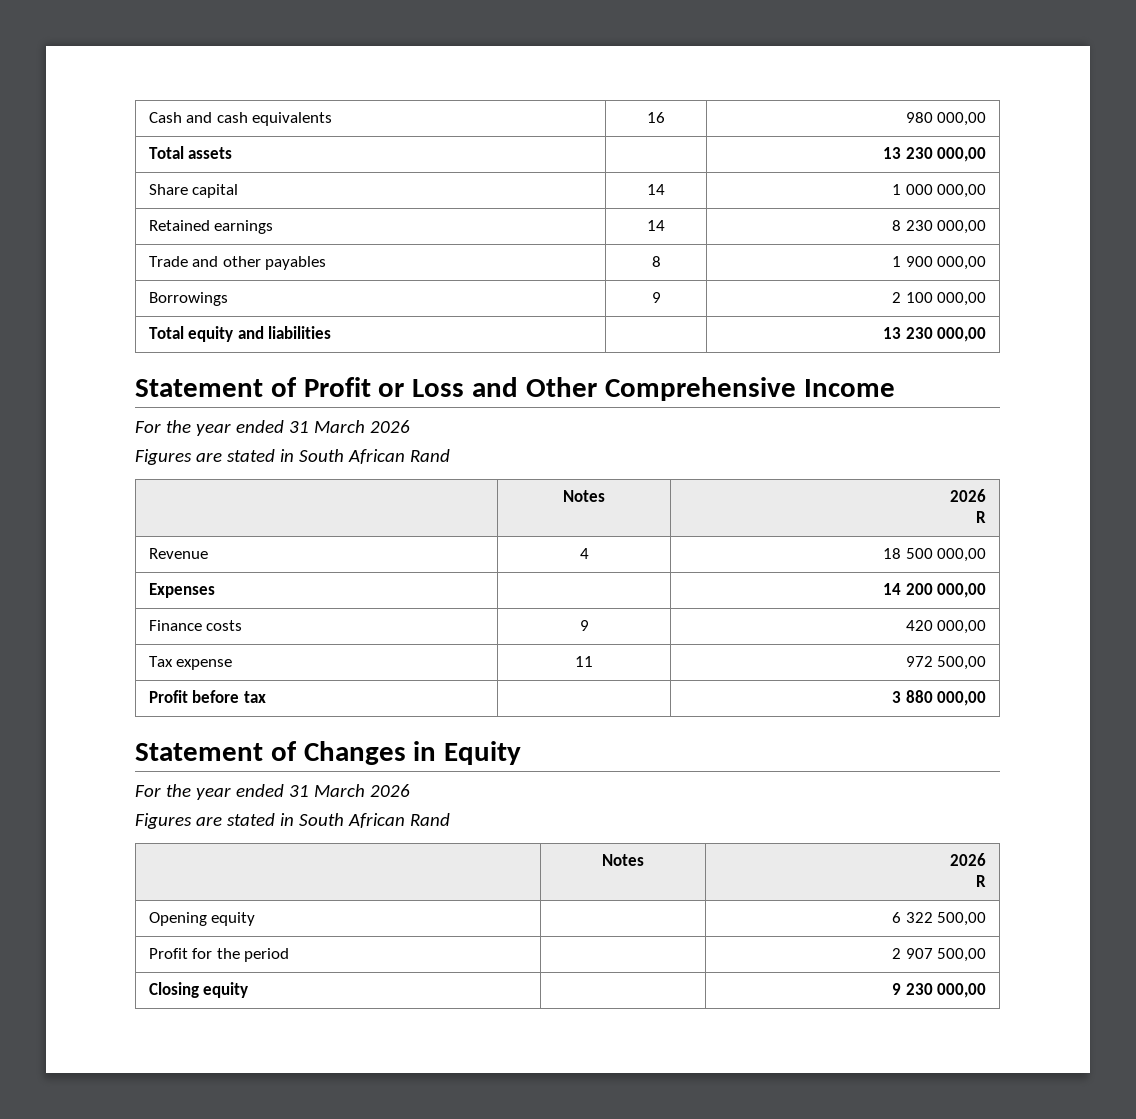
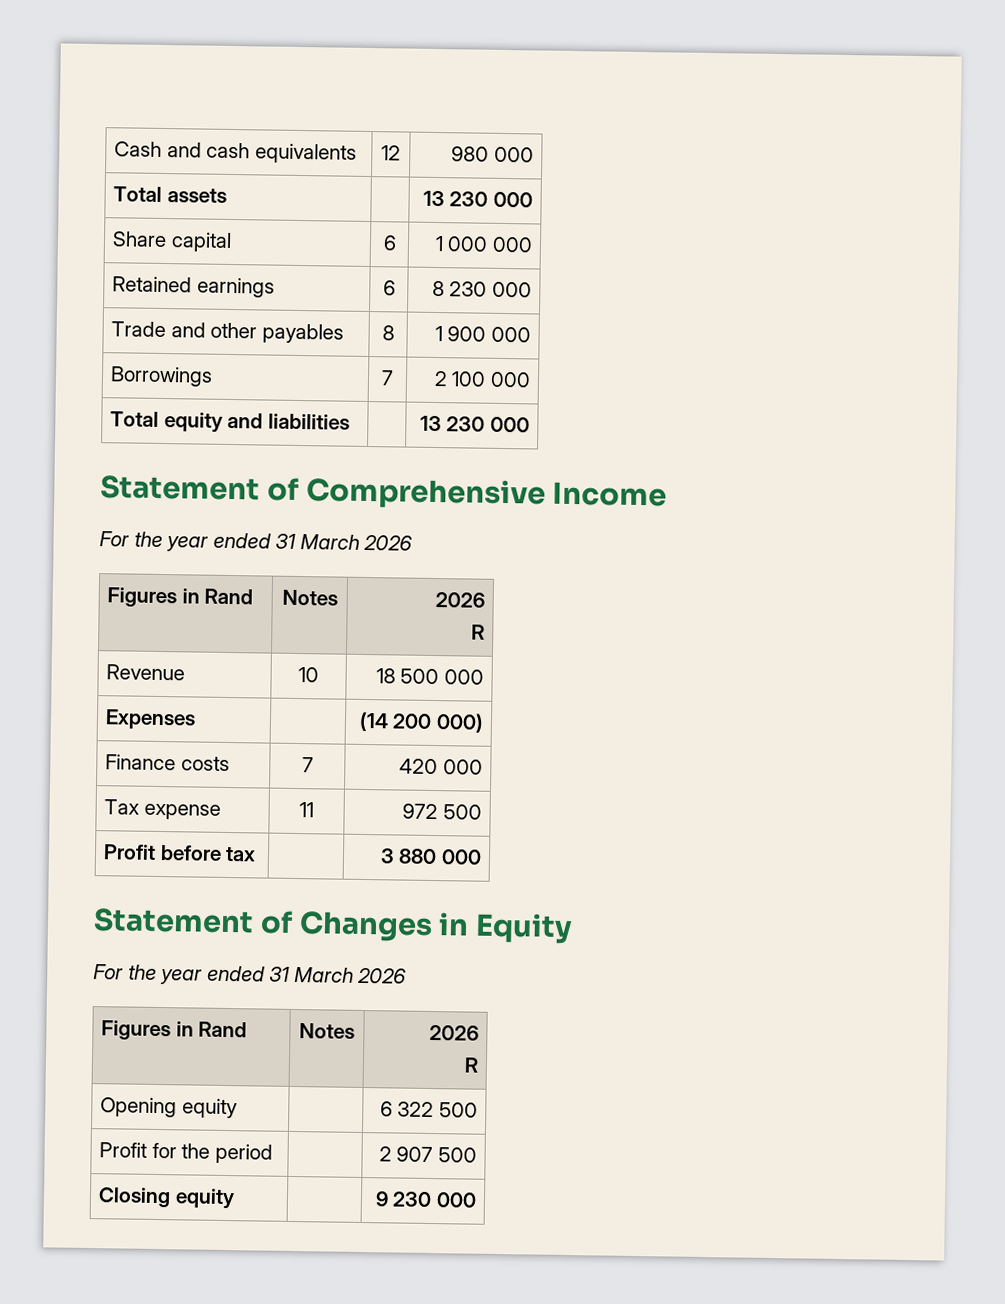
- Cash and cash equivalents | 16 | 980 000,00
+ Cash and cash equivalents | 12 | 980 000
- Total assets | | 13 230 000,00
+ Total assets | | 13 230 000
- Share capital | 14 | 1 000 000,00
+ Share capital | 6 | 1 000 000
- Retained earnings | 14 | 8 230 000,00
+ Retained earnings | 6 | 8 230 000
- Trade and other payables | 8 | 1 900 000,00
+ Trade and other payables | 8 | 1 900 000
- Borrowings | 9 | 2 100 000,00
+ Borrowings | 7 | 2 100 000
- Total equity and liabilities | | 13 230 000,00
- Statement of Profit or Loss and Other Comprehensive Income
+ Total equity and liabilities | | 13 230 000
+ Statement of Comprehensive Income
  For the year ended 31 March 2026
- Figures are stated in South African Rand
- | Notes | 2026
+ Figures in Rand | Notes | 2026
- Revenue | 4 | 18 500 000,00
+ Revenue | 10 | 18 500 000
- Expenses | | 14 200 000,00
+ Expenses | | (14 200 000)
- Finance costs | 9 | 420 000,00
+ Finance costs | 7 | 420 000
- Tax expense | 11 | 972 500,00
+ Tax expense | 11 | 972 500
- Profit before tax | | 3 880 000,00
+ Profit before tax | | 3 880 000
  Statement of Changes in Equity
  For the year ended 31 March 2026
- Figures are stated in South African Rand
- | Notes | 2026
+ Figures in Rand | Notes | 2026
- Opening equity | | 6 322 500,00
+ Opening equity | | 6 322 500
- Profit for the period | | 2 907 500,00
+ Profit for the period | | 2 907 500
- Closing equity | | 9 230 000,00
+ Closing equity | | 9 230 000

